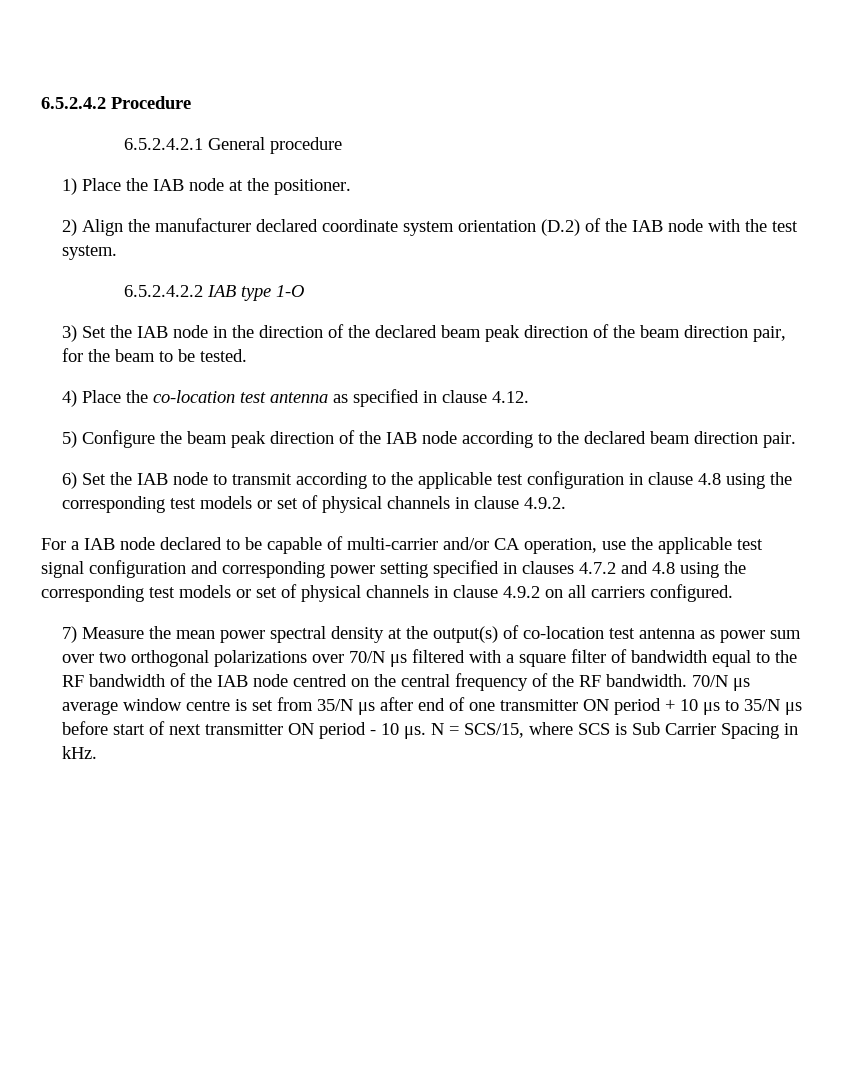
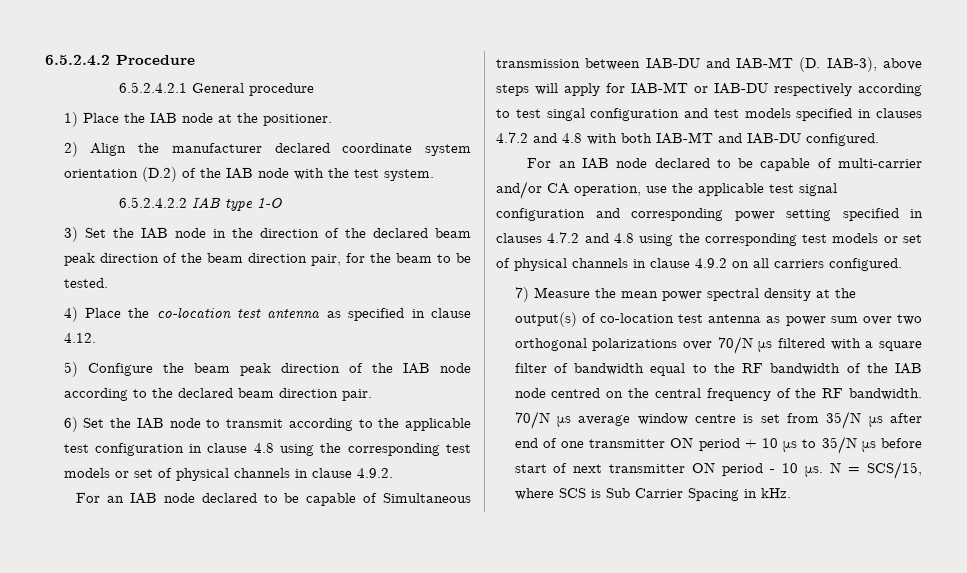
- For a IAB node declared to be capable of multi-carrier and/or CA operation, use the applicable test signal configuration and corresponding power setting specified in clauses 4.7.2 and 4.8 using the corresponding test models or set of physical channels in clause 4.9.2 on all carriers configured.
+ For an IAB node declared to be capable of Simultaneous transmission between IAB-DU and IAB-MT (D. IAB-3), above steps will apply for IAB-MT or IAB-DU respectively according to test singal configuration and test models specified in clauses 4.7.2 and 4.8 with both IAB-MT and IAB-DU configured.
+ For an IAB node declared to be capable of multi-carrier and/or CA operation, use the applicable test signal configuration and corresponding power setting specified in clauses 4.7.2 and 4.8 using the corresponding test models or set of physical channels in clause 4.9.2 on all carriers configured.

